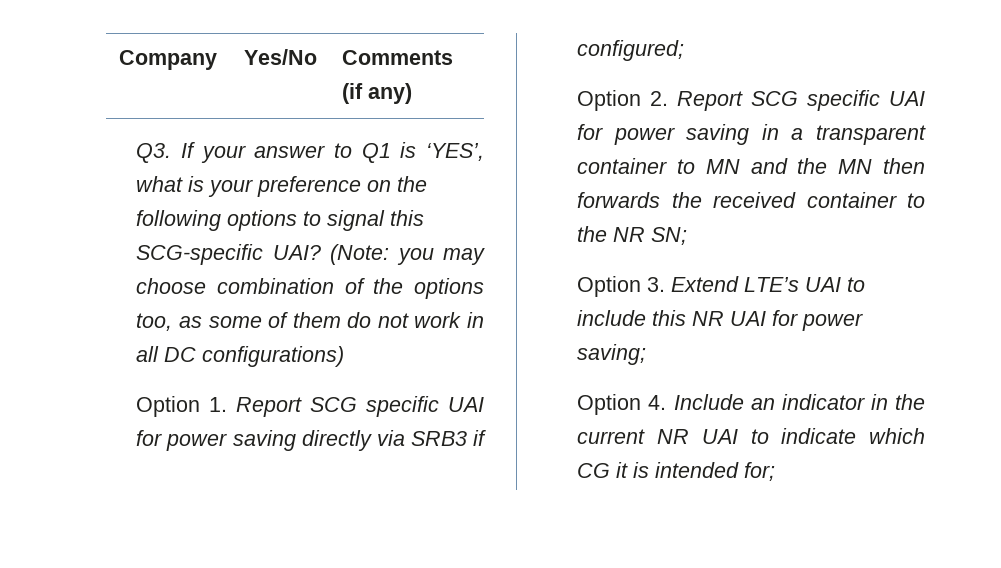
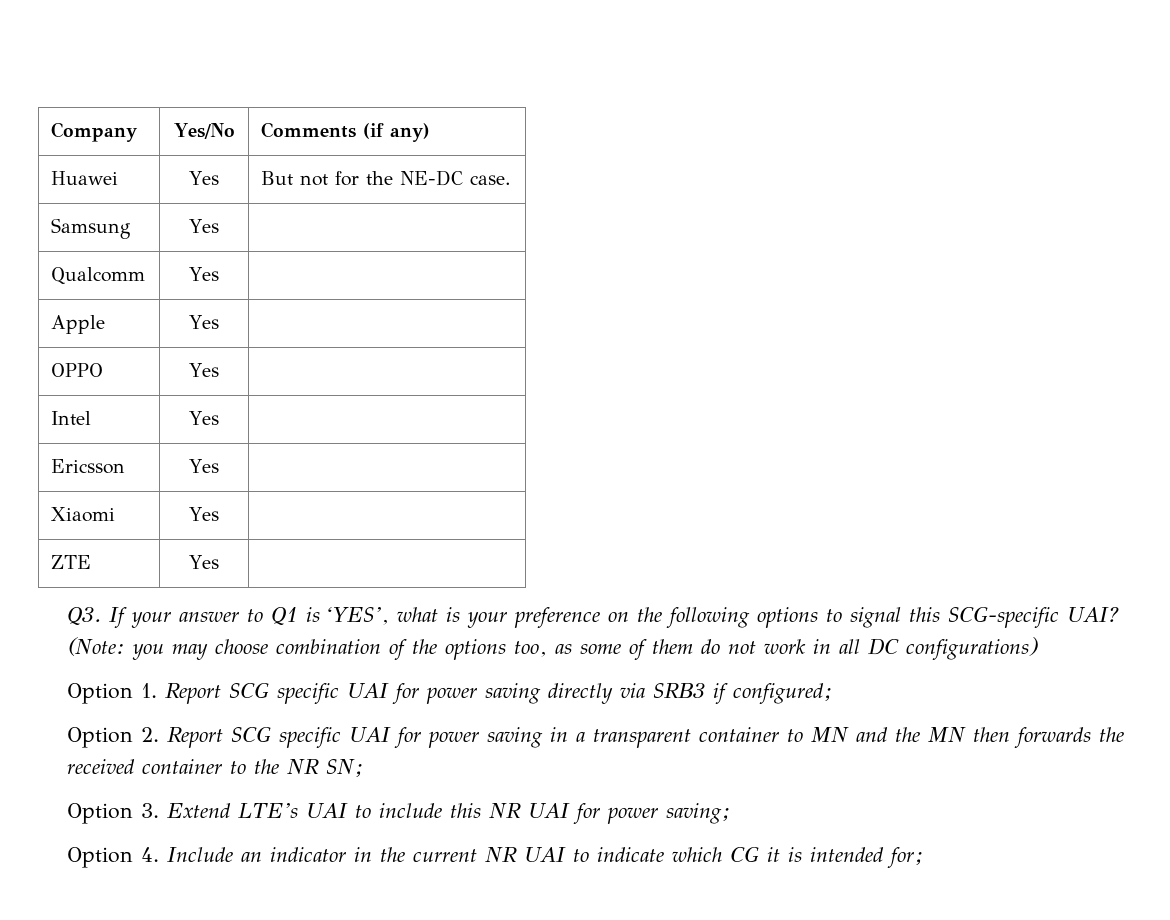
+ Huawei | Yes | But not for the NE-DC case.
+ Samsung | Yes |
+ Qualcomm | Yes |
+ Apple | Yes |
+ OPPO | Yes |
+ Intel | Yes |
+ Ericsson | Yes |
+ Xiaomi | Yes |
+ ZTE | Yes |

